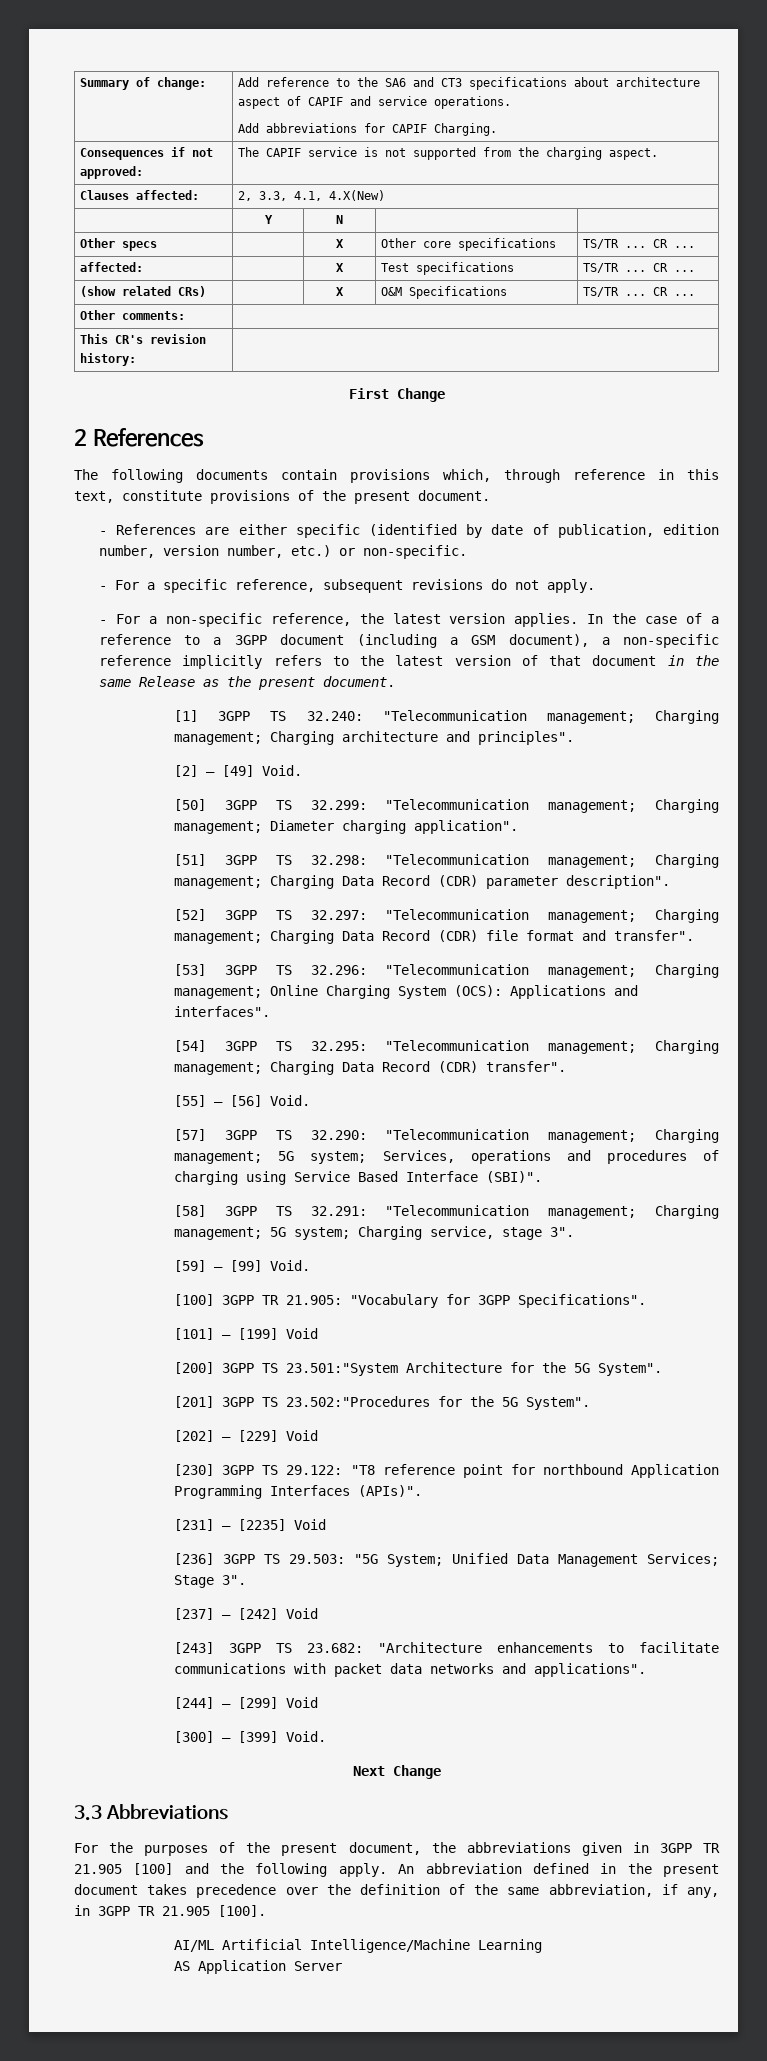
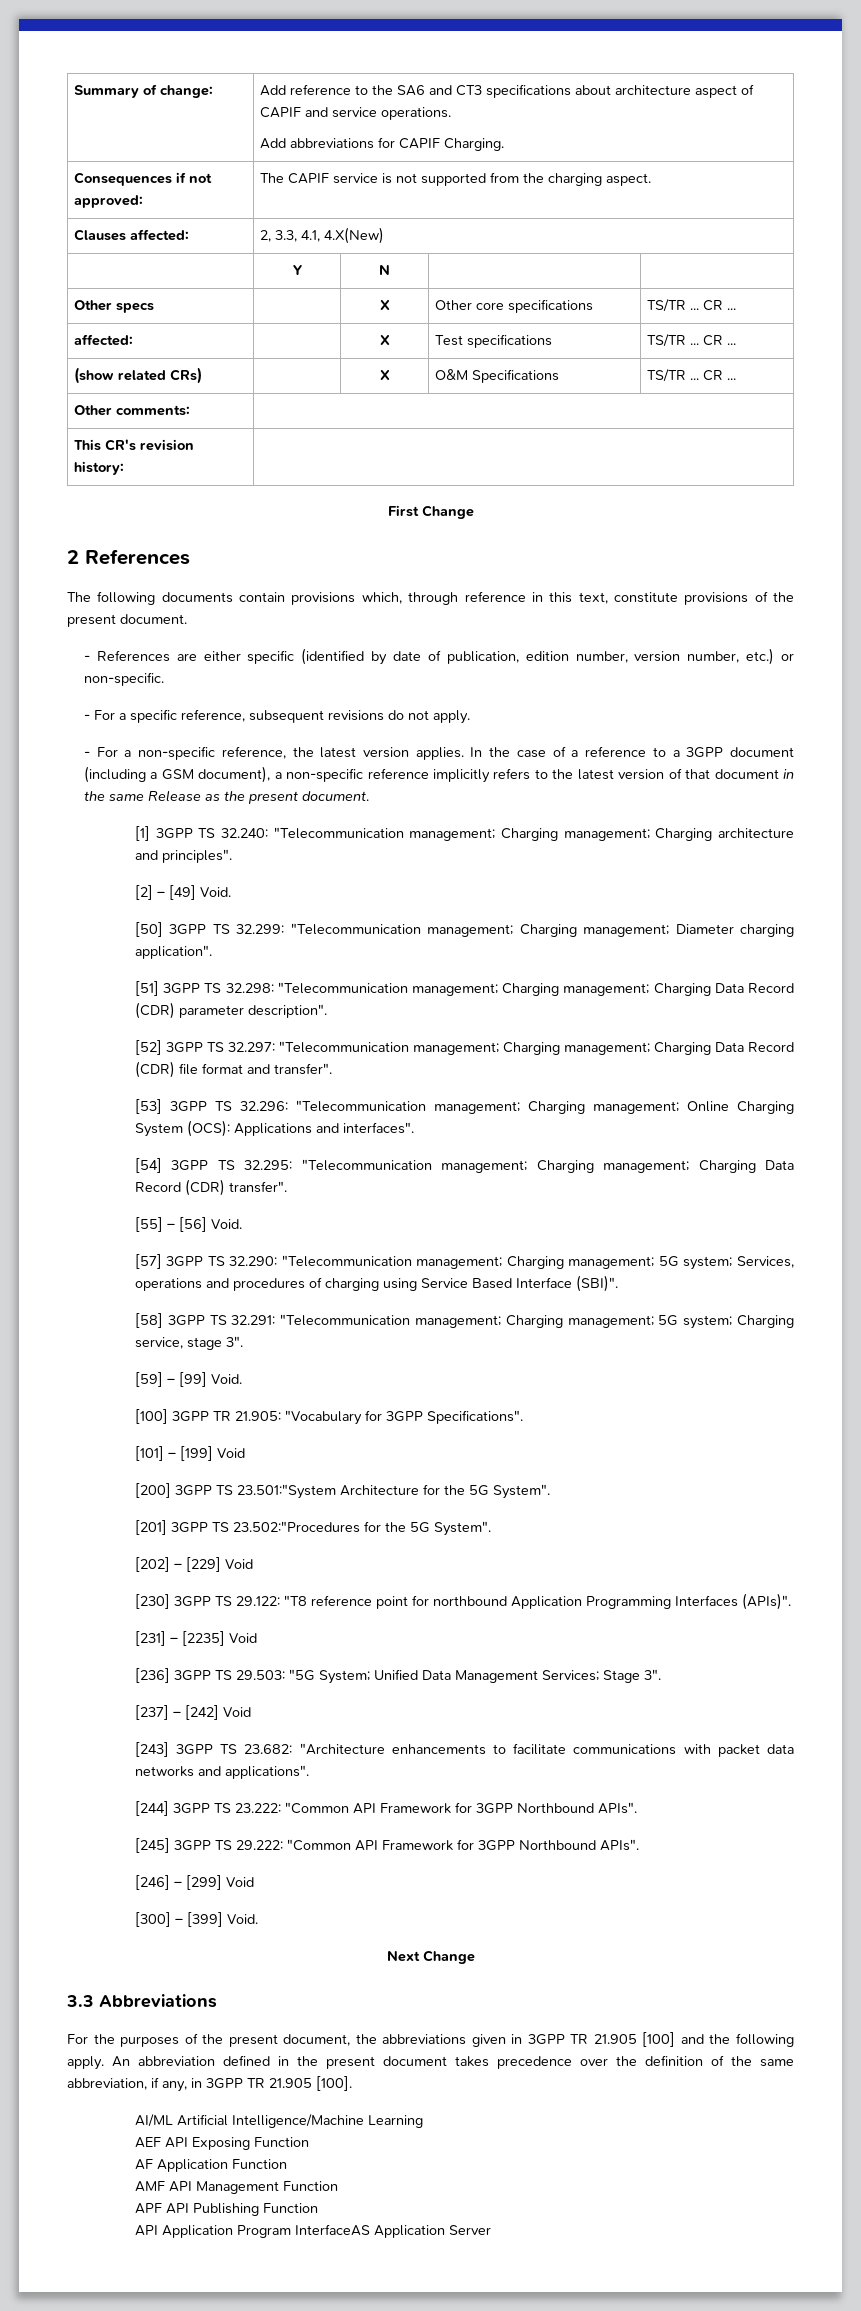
- [244] – [299] Void
+ [244] 3GPP TS 23.222: "Common API Framework for 3GPP Northbound APIs".
+ [245] 3GPP TS 29.222: "Common API Framework for 3GPP Northbound APIs".
+ [246] – [299] Void
- AS Application Server
+ AEF API Exposing Function
+ AF Application Function
+ AMF API Management Function
+ APF API Publishing Function
+ API Application Program InterfaceAS Application Server

